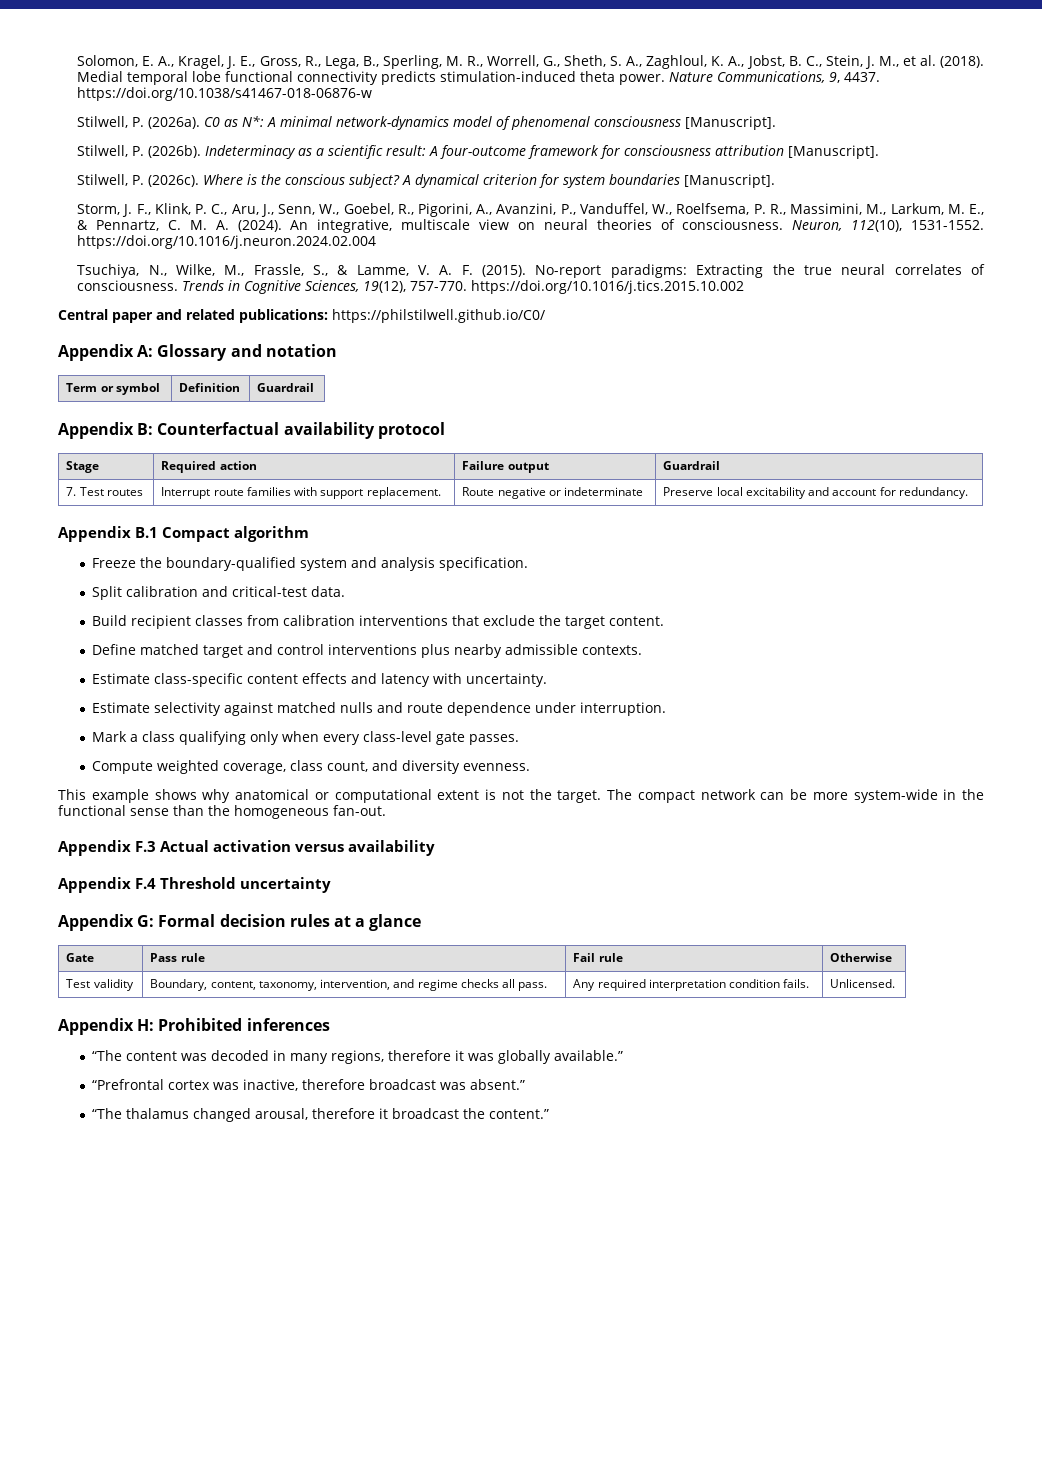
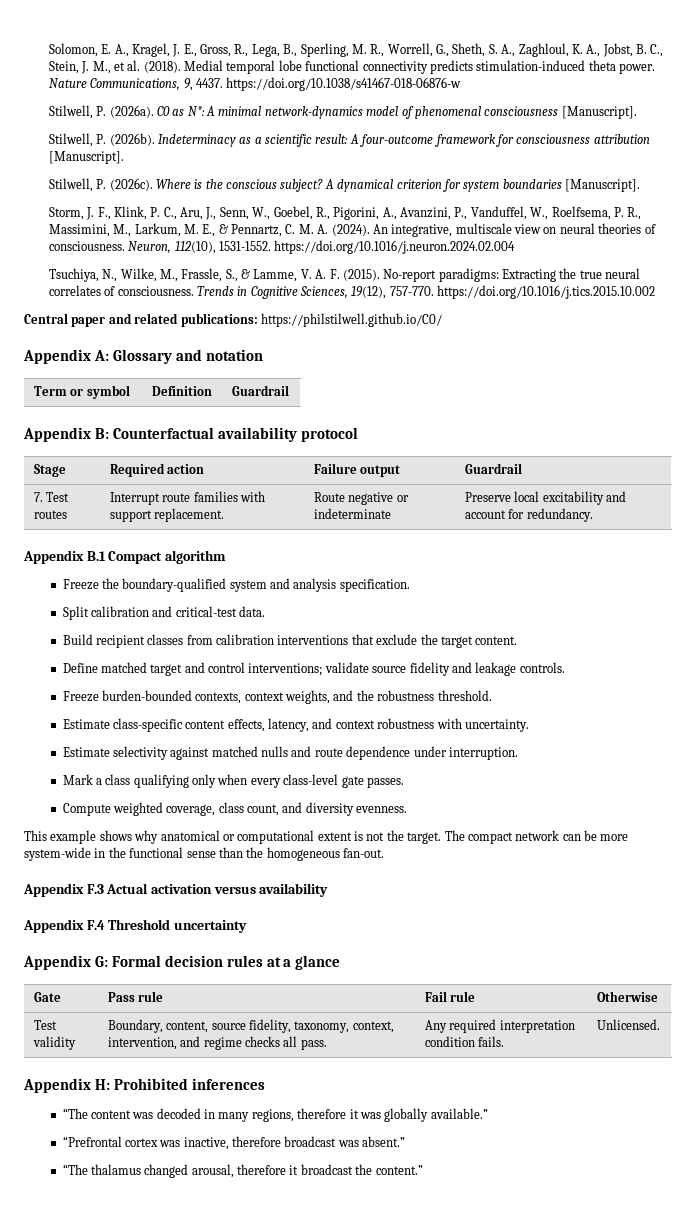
- Define matched target and control interventions plus nearby admissible contexts.
- Estimate class-specific content effects and latency with uncertainty.
+ Define matched target and control interventions; validate source fidelity and leakage controls.
+ Freeze burden-bounded contexts, context weights, and the robustness threshold.
+ Estimate class-specific content effects, latency, and context robustness with uncertainty.
- Test validity | Boundary, content, taxonomy, intervention, and regime checks all pass. | Any required interpretation condition fails. | Unlicensed.
+ Test validity | Boundary, content, source fidelity, taxonomy, context, intervention, and regime checks all pass. | Any required interpretation condition fails. | Unlicensed.

